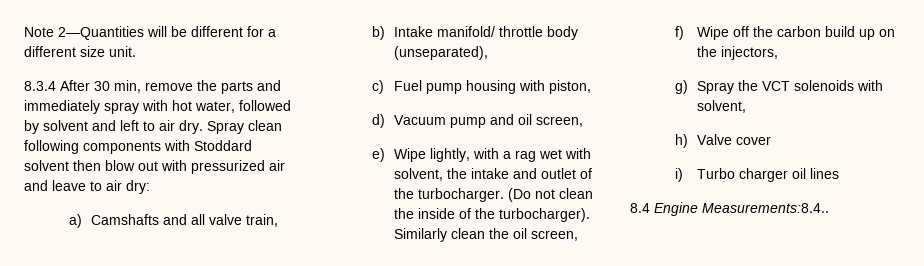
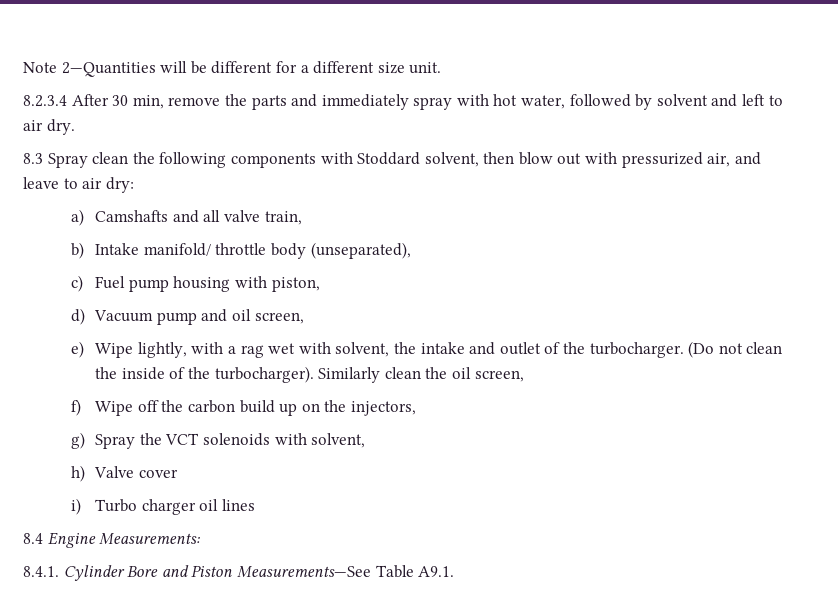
- 8.3.4 After 30 min, remove the parts and immediately spray with hot water, followed by solvent and left to air dry. Spray clean following components with Stoddard solvent then blow out with pressurized air and leave to air dry:
+ 8.2.3.4 After 30 min, remove the parts and immediately spray with hot water, followed by solvent and left to air dry.
+ 8.3 Spray clean the following components with Stoddard solvent, then blow out with pressurized air, and leave to air dry:
- 8.4 Engine Measurements:8.4..
+ 8.4 Engine Measurements:
+ 8.4.1. Cylinder Bore and Piston Measurements—See Table A9.1.

